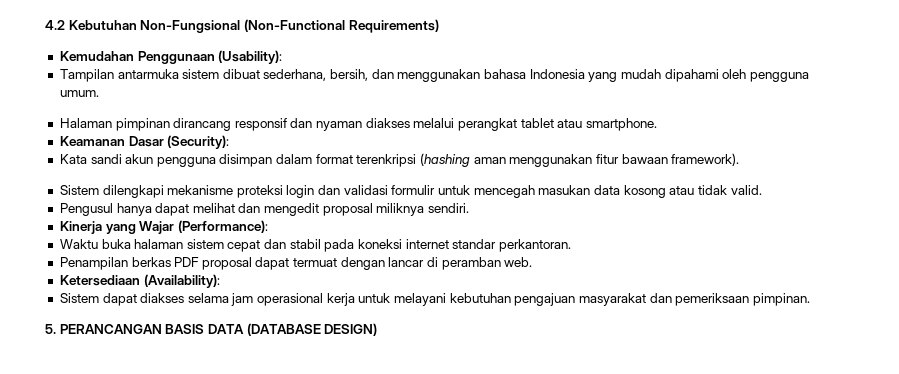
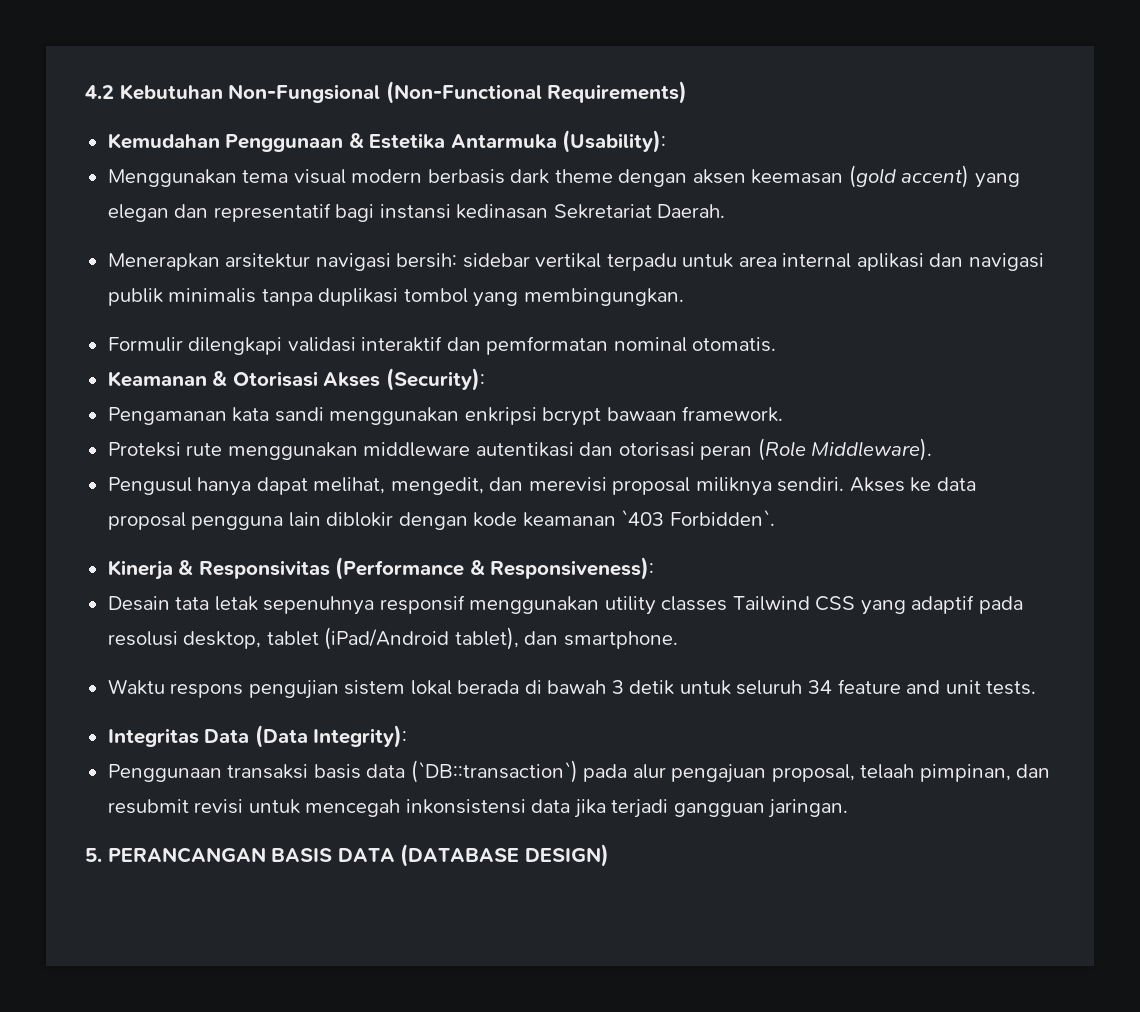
- Kemudahan Penggunaan (Usability):
- Tampilan antarmuka sistem dibuat sederhana, bersih, dan menggunakan bahasa Indonesia yang mudah dipahami oleh pengguna umum.
- Halaman pimpinan dirancang responsif dan nyaman diakses melalui perangkat tablet atau smartphone.
- Keamanan Dasar (Security):
- Kata sandi akun pengguna disimpan dalam format terenkripsi (hashing aman menggunakan fitur bawaan framework).
- Sistem dilengkapi mekanisme proteksi login dan validasi formulir untuk mencegah masukan data kosong atau tidak valid.
+ Kemudahan Penggunaan & Estetika Antarmuka (Usability):
+ Menggunakan tema visual modern berbasis dark theme dengan aksen keemasan (gold accent) yang elegan dan representatif bagi instansi kedinasan Sekretariat Daerah.
+ Menerapkan arsitektur navigasi bersih: sidebar vertikal terpadu untuk area internal aplikasi dan navigasi publik minimalis tanpa duplikasi tombol yang membingungkan.
+ Formulir dilengkapi validasi interaktif dan pemformatan nominal otomatis.
+ Keamanan & Otorisasi Akses (Security):
+ Pengamanan kata sandi menggunakan enkripsi bcrypt bawaan framework.
+ Proteksi rute menggunakan middleware autentikasi dan otorisasi peran (Role Middleware).
- Pengusul hanya dapat melihat dan mengedit proposal miliknya sendiri.
- Kinerja yang Wajar (Performance):
- Waktu buka halaman sistem cepat dan stabil pada koneksi internet standar perkantoran.
- Penampilan berkas PDF proposal dapat termuat dengan lancar di peramban web.
- Ketersediaan (Availability):
- Sistem dapat diakses selama jam operasional kerja untuk melayani kebutuhan pengajuan masyarakat dan pemeriksaan pimpinan.
+ Pengusul hanya dapat melihat, mengedit, dan merevisi proposal miliknya sendiri. Akses ke data proposal pengguna lain diblokir dengan kode keamanan `403 Forbidden`.
+ Kinerja & Responsivitas (Performance & Responsiveness):
+ Desain tata letak sepenuhnya responsif menggunakan utility classes Tailwind CSS yang adaptif pada resolusi desktop, tablet (iPad/Android tablet), dan smartphone.
+ Waktu respons pengujian sistem lokal berada di bawah 3 detik untuk seluruh 34 feature and unit tests.
+ Integritas Data (Data Integrity):
+ Penggunaan transaksi basis data (`DB::transaction`) pada alur pengajuan proposal, telaah pimpinan, dan resubmit revisi untuk mencegah inkonsistensi data jika terjadi gangguan jaringan.

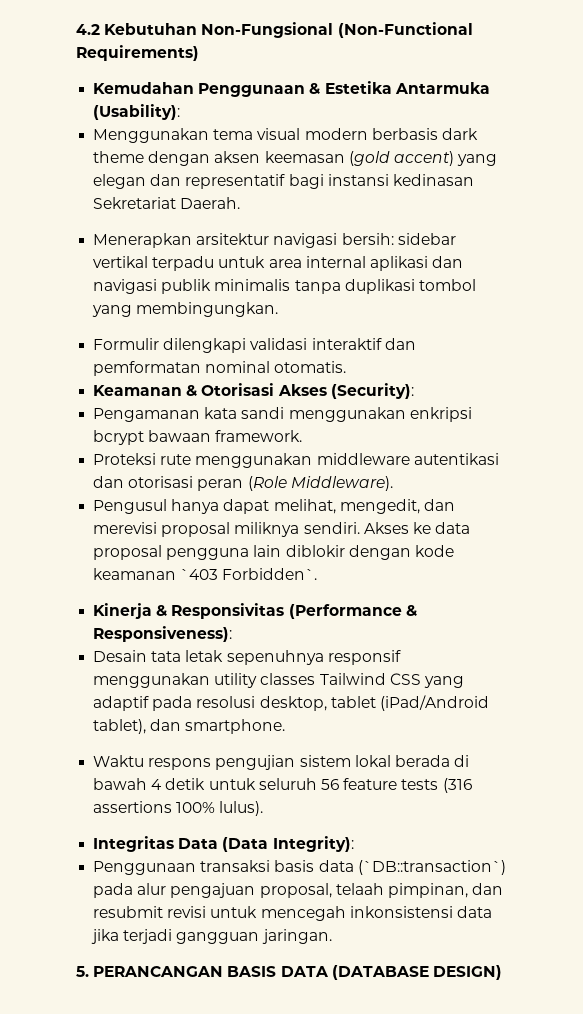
- Waktu respons pengujian sistem lokal berada di bawah 3 detik untuk seluruh 34 feature and unit tests.
+ Waktu respons pengujian sistem lokal berada di bawah 4 detik untuk seluruh 56 feature tests (316 assertions 100% lulus).

